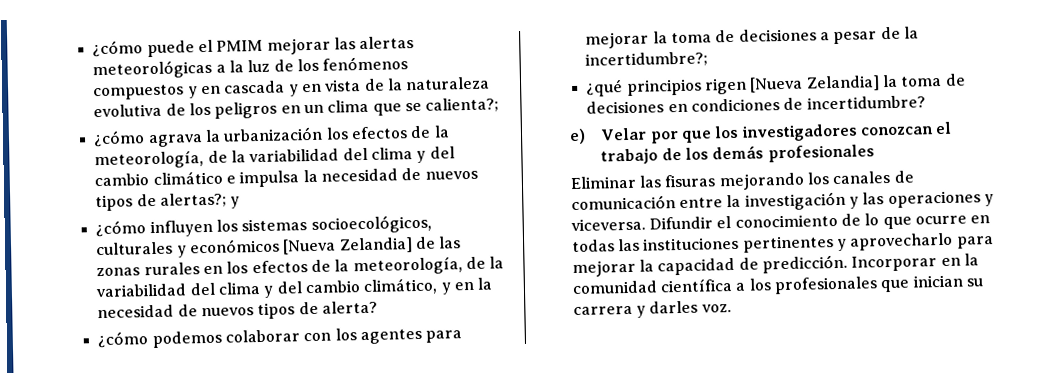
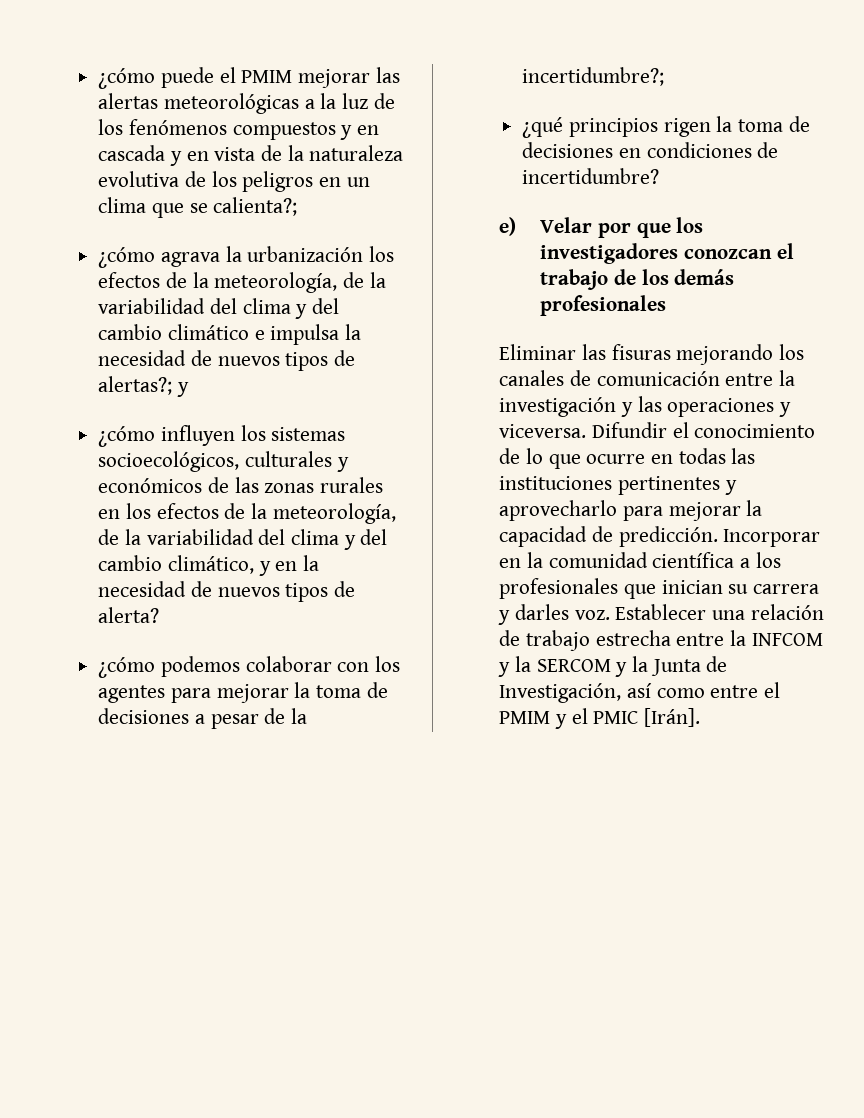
- ¿cómo influyen los sistemas socioecológicos, culturales y económicos [Nueva Zelandia] de las zonas rurales en los efectos de la meteorología, de la variabilidad del clima y del cambio climático, y en la necesidad de nuevos tipos de alerta?
+ ¿cómo influyen los sistemas socioecológicos, culturales y económicos de las zonas rurales en los efectos de la meteorología, de la variabilidad del clima y del cambio climático, y en la necesidad de nuevos tipos de alerta?
- ¿qué principios rigen [Nueva Zelandia] la toma de decisiones en condiciones de incertidumbre?
+ ¿qué principios rigen la toma de decisiones en condiciones de incertidumbre?
+ Establecer una relación de trabajo estrecha entre la INFCOM y la SERCOM y la Junta de Investigación, así como entre el PMIM y el PMIC [Irán].

